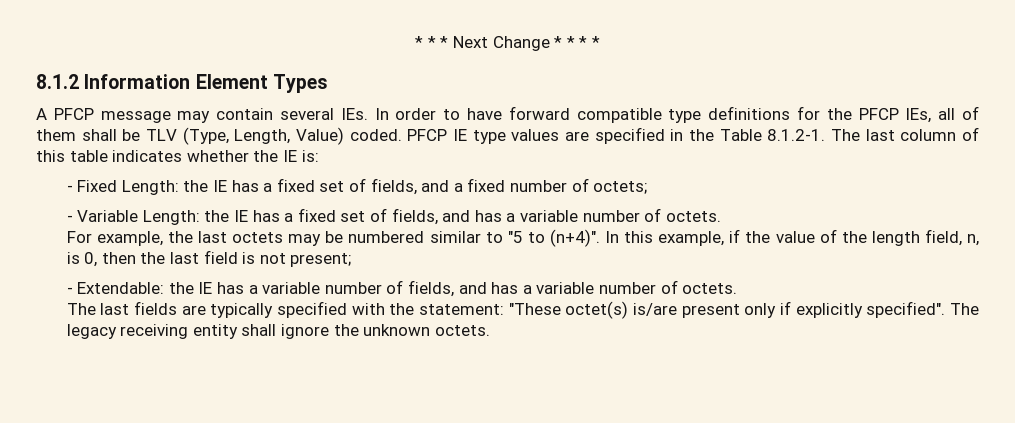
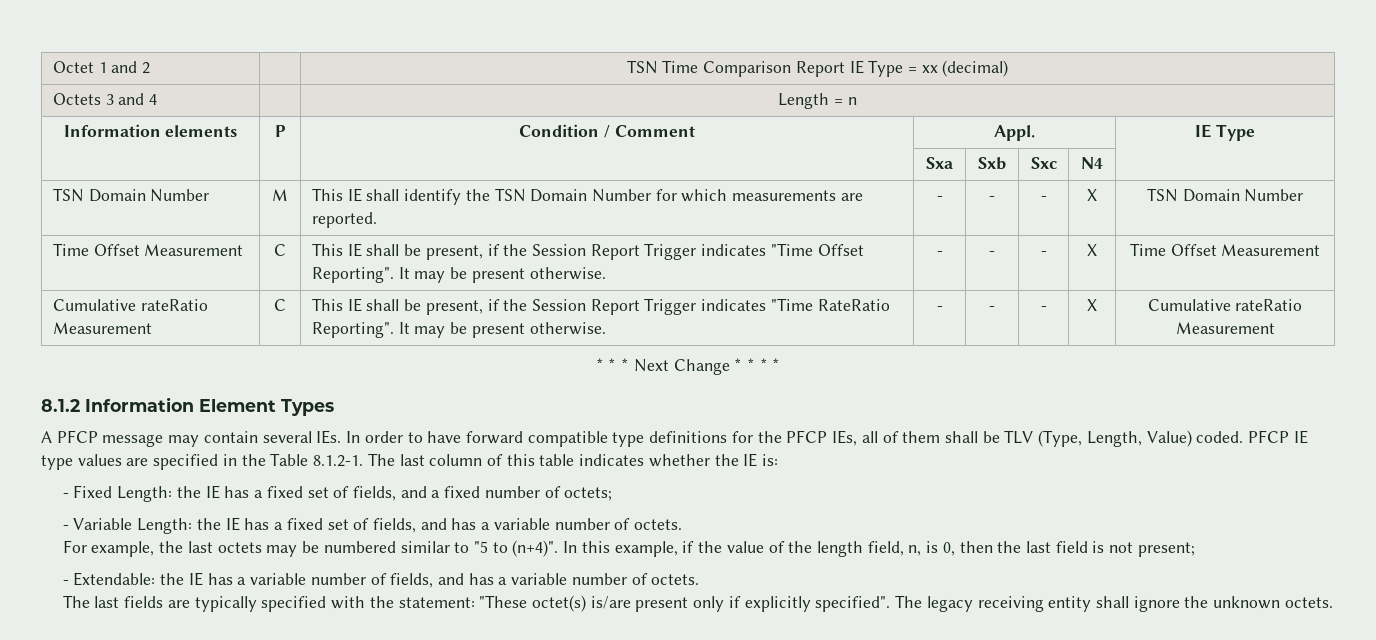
+ Octet 1 and 2 | | TSN Time Comparison Report IE Type = xx (decimal)
+ Octets 3 and 4 | | Length = n
+ Information elements | P | Condition / Comment | Appl. | IE Type
+ | | | Sxa | Sxb | Sxc | N4 |
+ TSN Domain Number | M | This IE shall identify the TSN Domain Number for which measurements are reported. | - | - | - | X | TSN Domain Number
+ Time Offset Measurement | C | This IE shall be present, if the Session Report Trigger indicates "Time Offset Reporting". It may be present otherwise. | - | - | - | X | Time Offset Measurement
+ Cumulative rateRatio Measurement | C | This IE shall be present, if the Session Report Trigger indicates "Time RateRatio Reporting". It may be present otherwise. | - | - | - | X | Cumulative rateRatio Measurement

